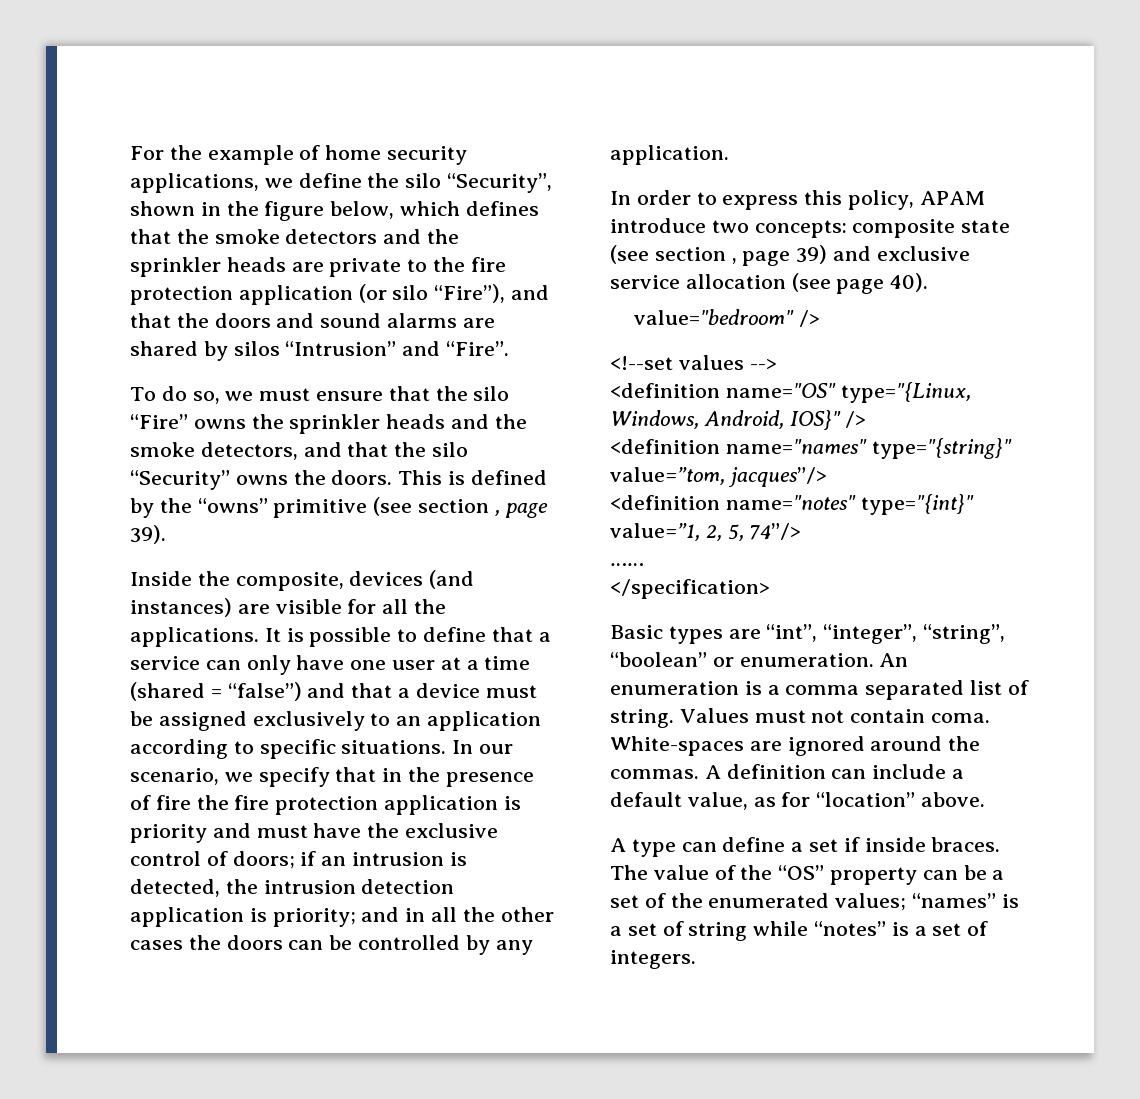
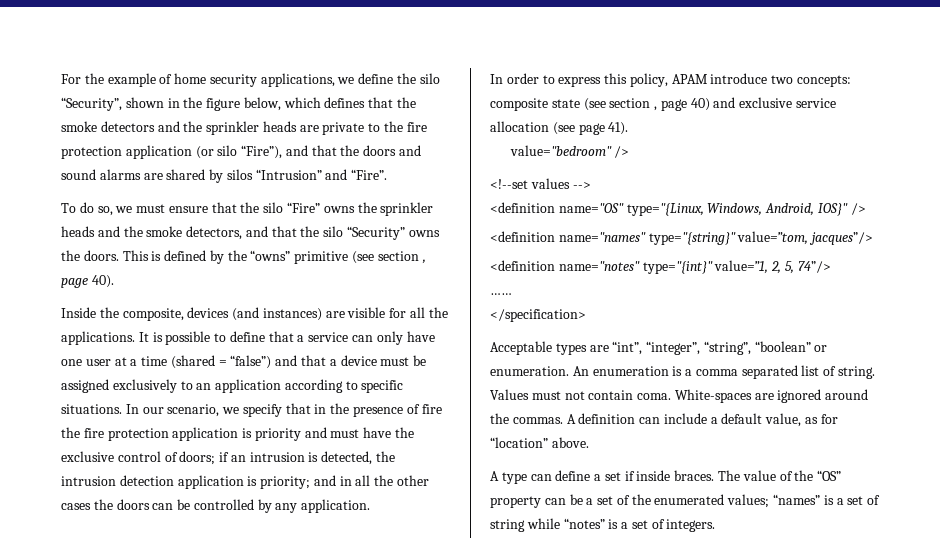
- This is defined by the “owns” primitive (see section , page 39).
+ This is defined by the “owns” primitive (see section , page 40).
- In order to express this policy, APAM introduce two concepts: composite state (see section , page 39) and exclusive service allocation (see page 40).
+ In order to express this policy, APAM introduce two concepts: composite state (see section , page 40) and exclusive service allocation (see page 41).
- Basic types are “int”, “integer”, “string”, “boolean” or enumeration.
+ Acceptable types are “int”, “integer”, “string”, “boolean” or enumeration.

